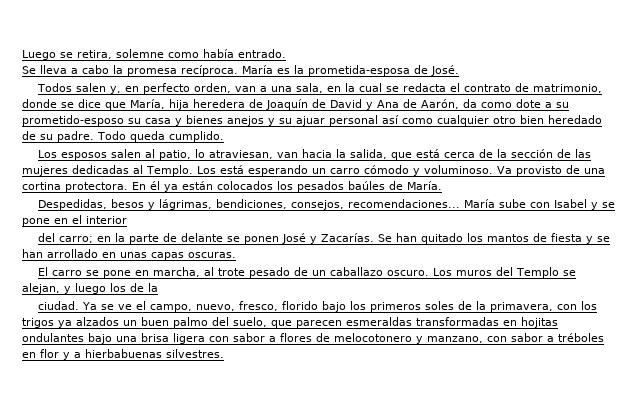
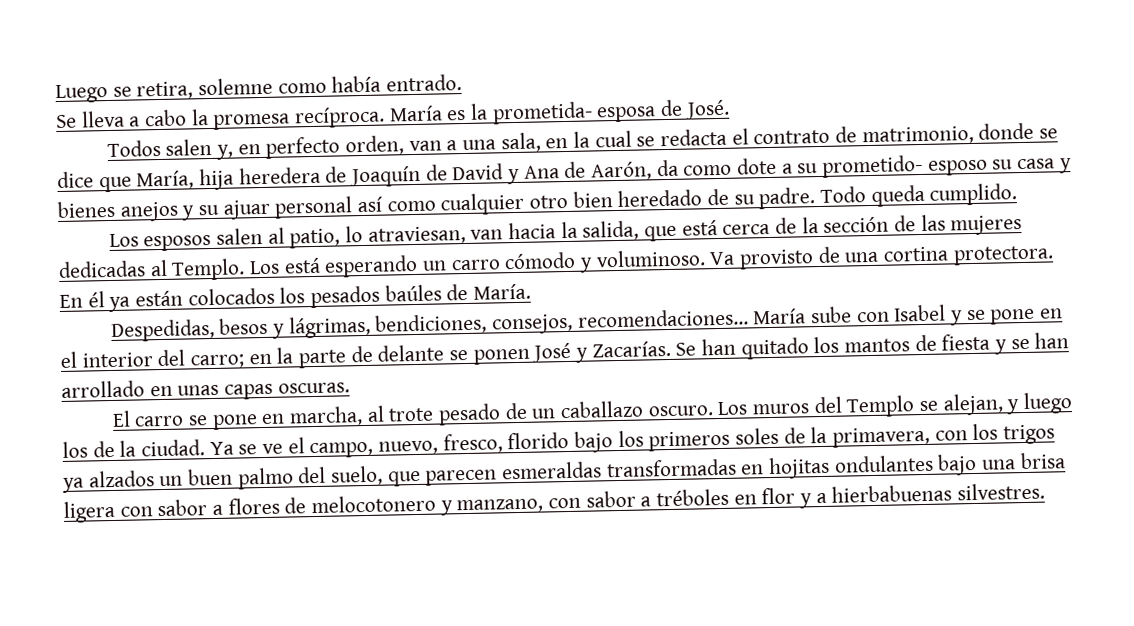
- María es la prometida-esposa de José.
+ María es la prometida- esposa de José.
- Todos salen y, en perfecto orden, van a una sala, en la cual se redacta el contrato de matrimonio, donde se dice que María, hija heredera de Joaquín de David y Ana de Aarón, da como dote a su prometido-esposo su casa y bienes anejos y su ajuar personal así como cualquier otro bien heredado de su padre.
+ Todos salen y, en perfecto orden, van a una sala, en la cual se redacta el contrato de matrimonio, donde se dice que María, hija heredera de Joaquín de David y Ana de Aarón, da como dote a su prometido- esposo su casa y bienes anejos y su ajuar personal así como cualquier otro bien heredado de su padre.
- María sube con Isabel y se pone en el interior
- del carro; en la parte de delante se ponen José y Zacarías.
+ María sube con Isabel y se pone en el interior del carro; en la parte de delante se ponen José y Zacarías.
- Los muros del Templo se alejan, y luego los de la
- ciudad.
+ Los muros del Templo se alejan, y luego los de la ciudad.

